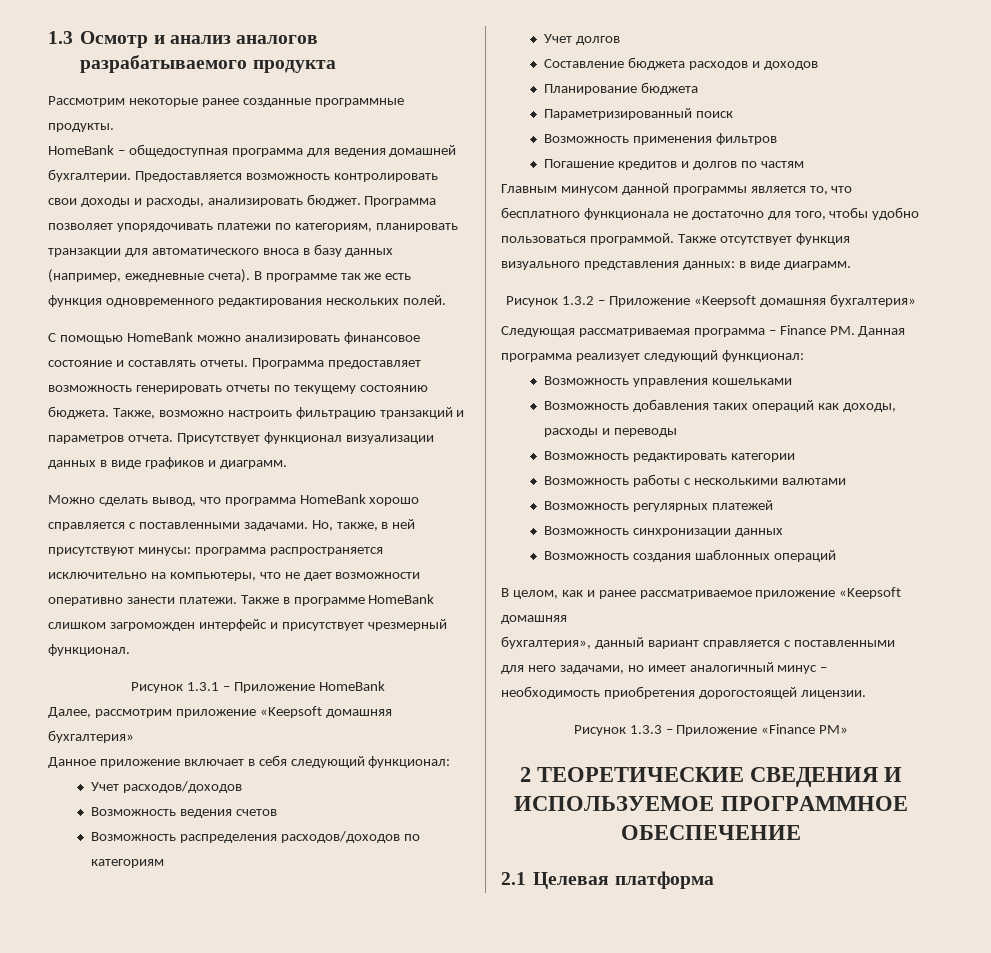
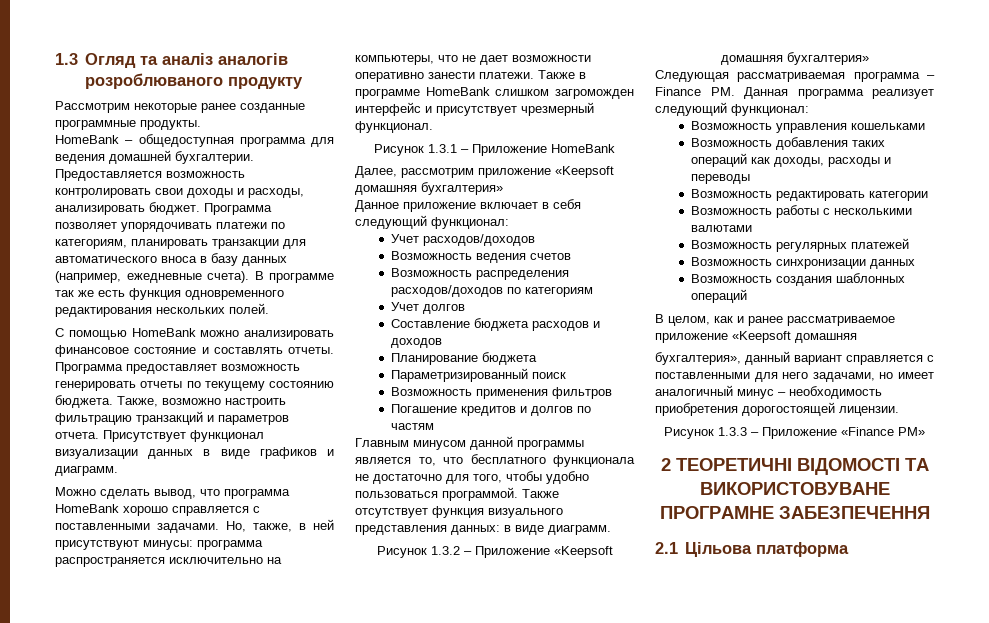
- 1.3 Осмотр и анализ аналогов разрабатываемого продукта
+ 1.3 Огляд та аналіз аналогів розроблюваного продукту
- 2 ТЕОРЕТИЧЕСКИЕ СВЕДЕНИЯ И ИСПОЛЬЗУЕМОЕ ПРОГРАММНОЕ ОБЕСПЕЧЕНИЕ
+ 2 ТЕОРЕТИЧНІ ВІДОМОСТІ ТА ВИКОРИСТОВУВАНЕ ПРОГРАМНЕ ЗАБЕЗПЕЧЕННЯ
- 2.1 Целевая платформа
+ 2.1 Цільова платформа

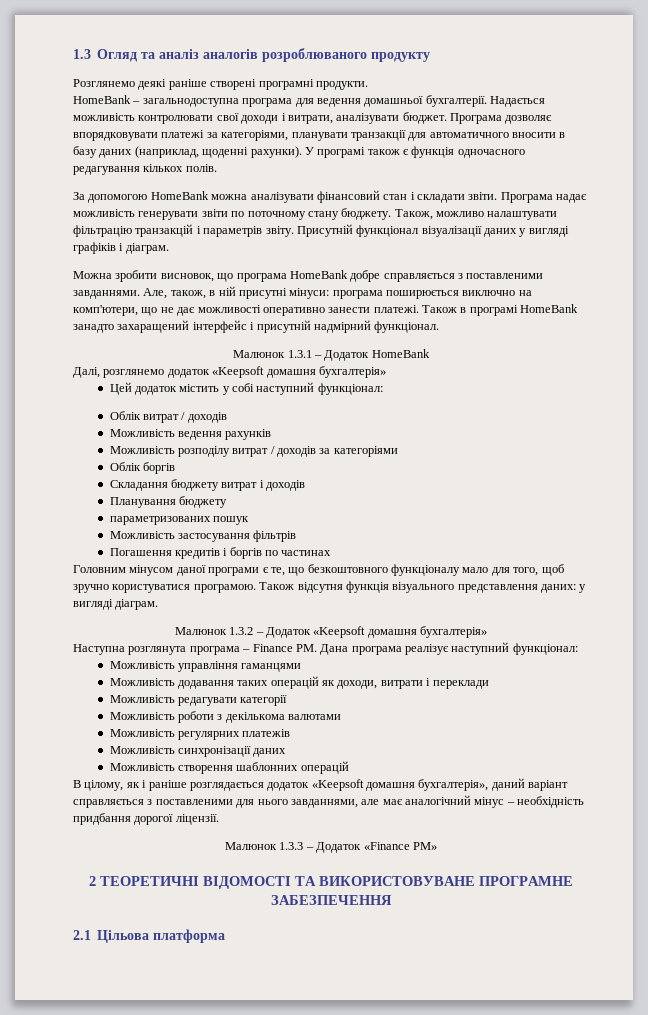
- Рассмотрим некоторые ранее созданные программные продукты.
- HomeBank – общедоступная программа для ведения домашней бухгалтерии. Предоставляется возможность контролировать свои доходы и расходы, анализировать бюджет. Программа позволяет упорядочивать платежи по категориям, планировать транзакции для автоматического вноса в базу данных (например, ежедневные счета). В программе так же есть функция одновременного редактирования нескольких полей.
- С помощью HomeBank можно анализировать финансовое состояние и составлять отчеты. Программа предоставляет возможность генерировать отчеты по текущему состоянию бюджета. Также, возможно настроить фильтрацию транзакций и параметров отчета. Присутствует функционал визуализации данных в виде графиков и диаграмм.
- Можно сделать вывод, что программа HomeBank хорошо справляется с поставленными задачами. Но, также, в ней присутствуют минусы: программа распространяется исключительно на компьютеры, что не дает возможности оперативно занести платежи. Также в программе HomeBank слишком загроможден интерфейс и присутствует чрезмерный функционал.
- Рисунок 1.3.1 – Приложение HomeBank
+ Розглянемо деякі раніше створені програмні продукти.
+ HomeBank – загальнодоступна програма для ведення домашньої бухгалтерії. Надається можливість контролювати свої доходи і витрати, аналізувати бюджет. Програма дозволяє впорядковувати платежі за категоріями, планувати транзакції для автоматичного вносити в базу даних (наприклад, щоденні рахунки). У програмі також є функція одночасного редагування кількох полів.
+ За допомогою HomeBank можна аналізувати фінансовий стан і складати звіти. Програма надає можливість генерувати звіти по поточному стану бюджету. Також, можливо налаштувати фільтрацію транзакцій і параметрів звіту. Присутній функціонал візуалізації даних у вигляді графіків і діаграм.
+ Можна зробити висновок, що програма HomeBank добре справляється з поставленими завданнями. Але, також, в ній присутні мінуси: програма поширюється виключно на комп'ютери, що не дає можливості оперативно занести платежі. Також в програмі HomeBank занадто захаращений інтерфейс і присутній надмірний функціонал.
+ Малюнок 1.3.1 – Додаток HomeBank
- Далее, рассмотрим приложение «Keepsoft домашняя бухгалтерия»
- Данное приложение включает в себя следующий функционал:
- Учет расходов/доходов
- Возможность ведения счетов
- Возможность распределения расходов/доходов по категориям
- Учет долгов
- Составление бюджета расходов и доходов
- Планирование бюджета
- Параметризированный поиск
- Возможность применения фильтров
- Погашение кредитов и долгов по частям
- Главным минусом данной программы является то, что бесплатного функционала не достаточно для того, чтобы удобно пользоваться программой. Также отсутствует функция визуального представления данных: в виде диаграмм.
- Рисунок 1.3.2 – Приложение «Keepsoft домашняя бухгалтерия»
- Следующая рассматриваемая программа – Finance PM. Данная программа реализует следующий функционал:
- Возможность управления кошельками
- Возможность добавления таких операций как доходы, расходы и переводы
- Возможность редактировать категории
- Возможность работы с несколькими валютами
- Возможность регулярных платежей
- Возможность синхронизации данных
- Возможность создания шаблонных операций
- В целом, как и ранее рассматриваемое приложение «Keepsoft домашняя
- бухгалтерия», данный вариант справляется с поставленными для него задачами, но имеет аналогичный минус – необходимость приобретения дорогостоящей лицензии.
- Рисунок 1.3.3 – Приложение «Finance PM»
+ Далі, розглянемо додаток «Keepsoft домашня бухгалтерія»
+ Цей додаток містить у собі наступний функціонал:
+ Облік витрат / доходів
+ Можливість ведення рахунків
+ Можливість розподілу витрат / доходів за категоріями
+ Облік боргів
+ Складання бюджету витрат і доходів
+ Планування бюджету
+ параметризованих пошук
+ Можливість застосування фільтрів
+ Погашення кредитів і боргів по частинах
+ Головним мінусом даної програми є те, що безкоштовного функціоналу мало для того, щоб зручно користуватися програмою. Також відсутня функція візуального представлення даних: у вигляді діаграм.
+ Малюнок 1.3.2 – Додаток «Keepsoft домашня бухгалтерія»
+ Наступна розглянута програма – Finance PM. Дана програма реалізує наступний функціонал:
+ Можливість управління гаманцями
+ Можливість додавання таких операцій як доходи, витрати і переклади
+ Можливість редагувати категорії
+ Можливість роботи з декількома валютами
+ Можливість регулярних платежів
+ Можливість синхронізації даних
+ Можливість створення шаблонних операцій
+ В цілому, як і раніше розглядається додаток «Keepsoft домашня бухгалтерія», даний варіант справляється з поставленими для нього завданнями, але має аналогічний мінус – необхідність придбання дорогої ліцензії.
+ Малюнок 1.3.3 – Додаток «Finance PM»

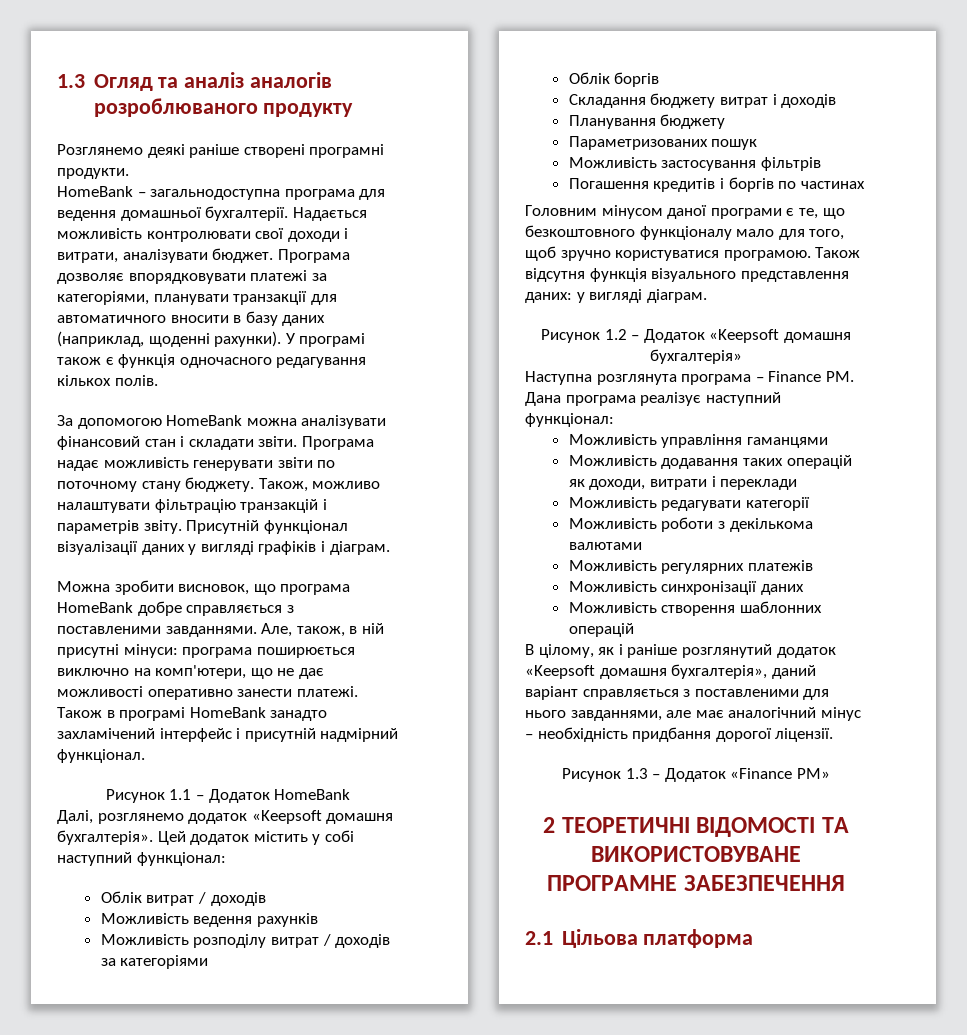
- Також в програмі HomeBank занадто захаращений інтерфейс і присутній надмірний функціонал.
+ Також в програмі HomeBank занадто захламічений інтерфейс і присутній надмірний функціонал.
- Малюнок 1.3.1 – Додаток HomeBank
+ Рисунок 1.1 – Додаток HomeBank
- Далі, розглянемо додаток «Keepsoft домашня бухгалтерія»
- Цей додаток містить у собі наступний функціонал:
+ Далі, розглянемо додаток «Keepsoft домашня бухгалтерія». Цей додаток містить у собі наступний функціонал:
- параметризованих пошук
+ Параметризованих пошук
- Малюнок 1.3.2 – Додаток «Keepsoft домашня бухгалтерія»
+ Рисунок 1.2 – Додаток «Keepsoft домашня бухгалтерія»
- В цілому, як і раніше розглядається додаток «Keepsoft домашня бухгалтерія», даний варіант справляється з поставленими для нього завданнями, але має аналогічний мінус – необхідність придбання дорогої ліцензії.
+ В цілому, як і раніше розглянутий додаток «Keepsoft домашня бухгалтерія», даний варіант справляється з поставленими для нього завданнями, але має аналогічний мінус – необхідність придбання дорогої ліцензії.
- Малюнок 1.3.3 – Додаток «Finance PM»
+ Рисунок 1.3 – Додаток «Finance PM»

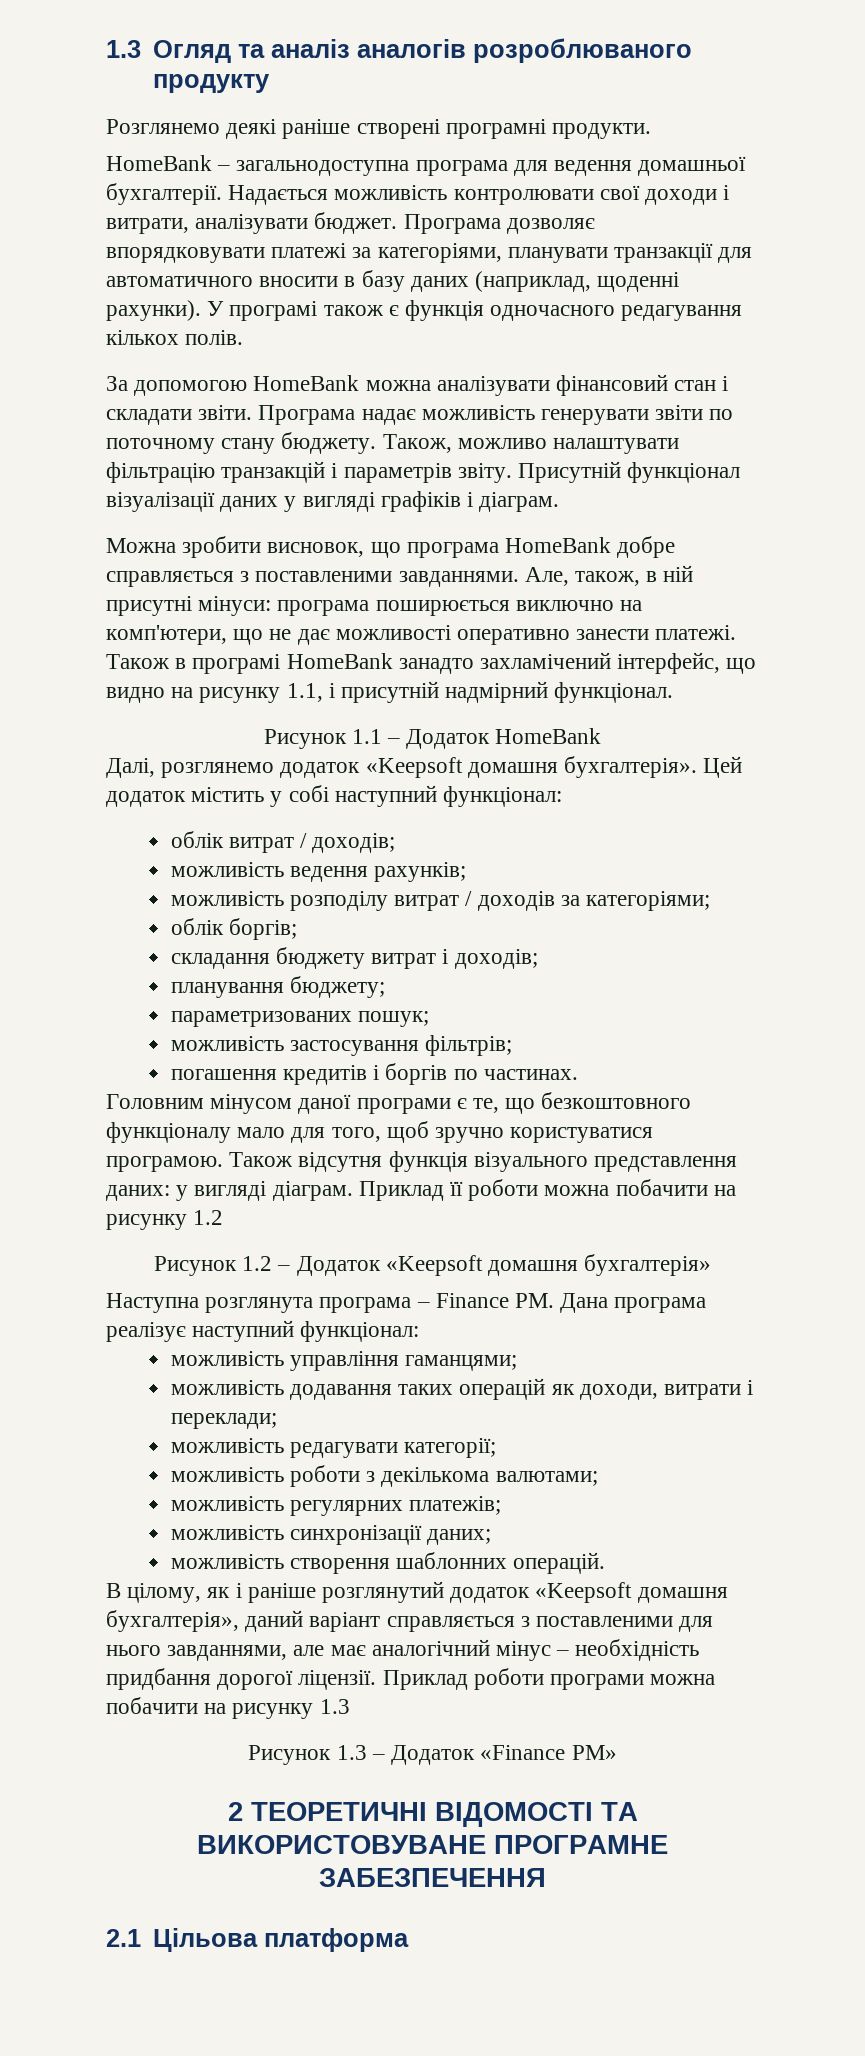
- Також в програмі HomeBank занадто захламічений інтерфейс і присутній надмірний функціонал.
+ Також в програмі HomeBank занадто захламічений інтерфейс, що видно на рисунку 1.1, і присутній надмірний функціонал.
- Облік витрат / доходів
- Можливість ведення рахунків
- Можливість розподілу витрат / доходів за категоріями
- Облік боргів
- Складання бюджету витрат і доходів
- Планування бюджету
- Параметризованих пошук
- Можливість застосування фільтрів
- Погашення кредитів і боргів по частинах
+ облік витрат / доходів;
+ можливість ведення рахунків;
+ можливість розподілу витрат / доходів за категоріями;
+ облік боргів;
+ складання бюджету витрат і доходів;
+ планування бюджету;
+ параметризованих пошук;
+ можливість застосування фільтрів;
+ погашення кредитів і боргів по частинах.
+ Приклад її роботи можна побачити на рисунку 1.2
- Можливість управління гаманцями
- Можливість додавання таких операцій як доходи, витрати і переклади
- Можливість редагувати категорії
- Можливість роботи з декількома валютами
- Можливість регулярних платежів
- Можливість синхронізації даних
- Можливість створення шаблонних операцій
+ можливість управління гаманцями;
+ можливість додавання таких операцій як доходи, витрати і переклади;
+ можливість редагувати категорії;
+ можливість роботи з декількома валютами;
+ можливість регулярних платежів;
+ можливість синхронізації даних;
+ можливість створення шаблонних операцій.
+ Приклад роботи програми можна побачити на рисунку 1.3

